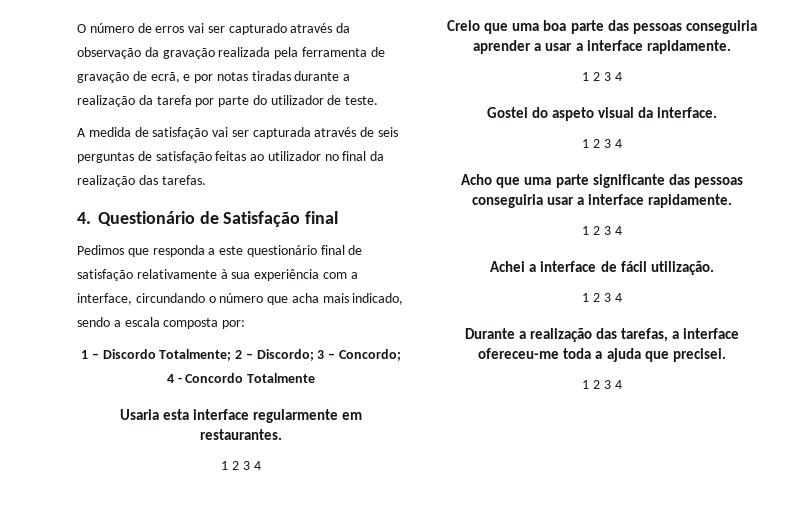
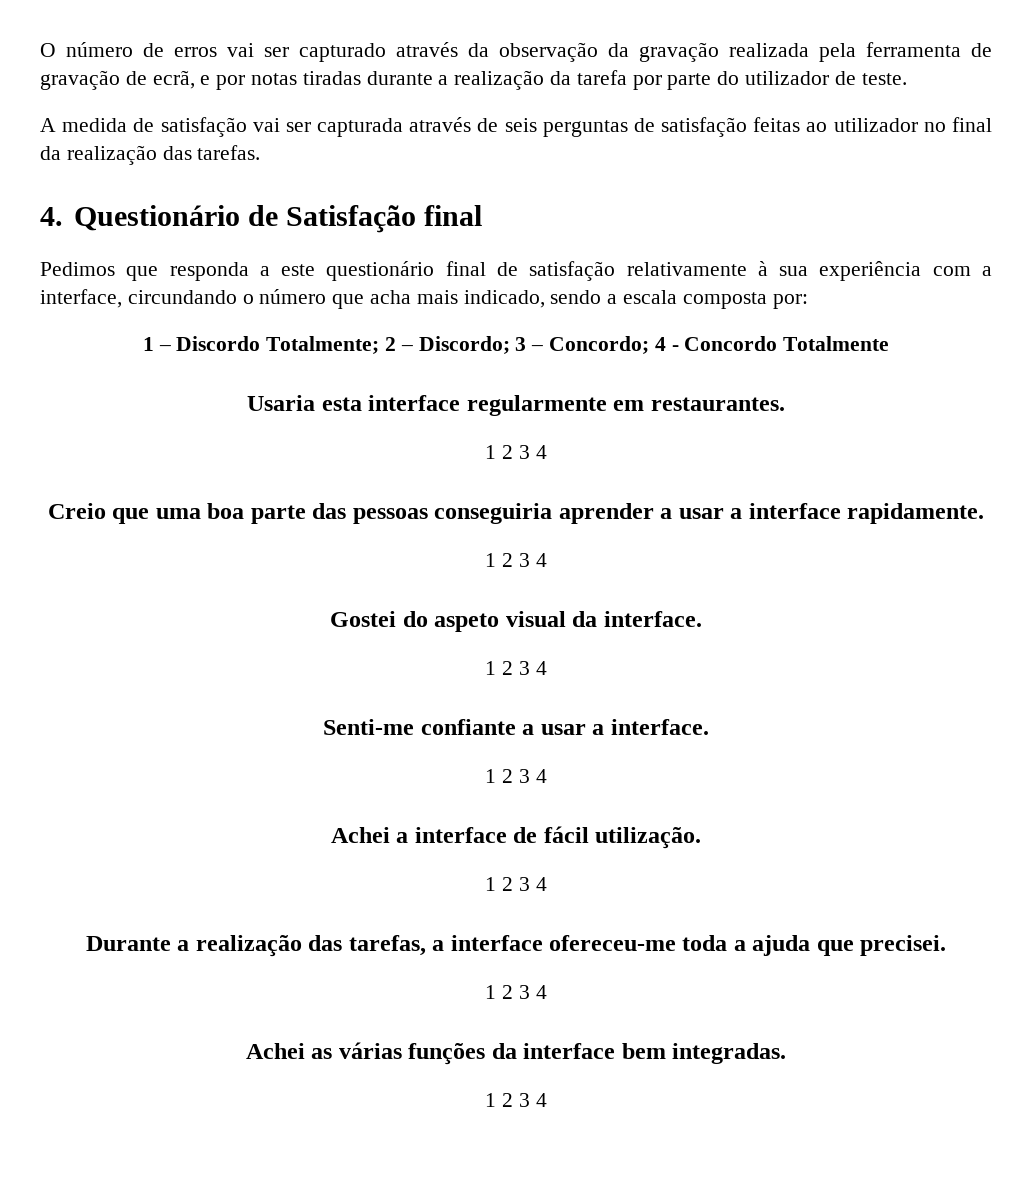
- Acho que uma parte significante das pessoas conseguiria usar a interface rapidamente.
+ Senti-me confiante a usar a interface.
+ Achei as várias funções da interface bem integradas.
+ 1 2 3 4

